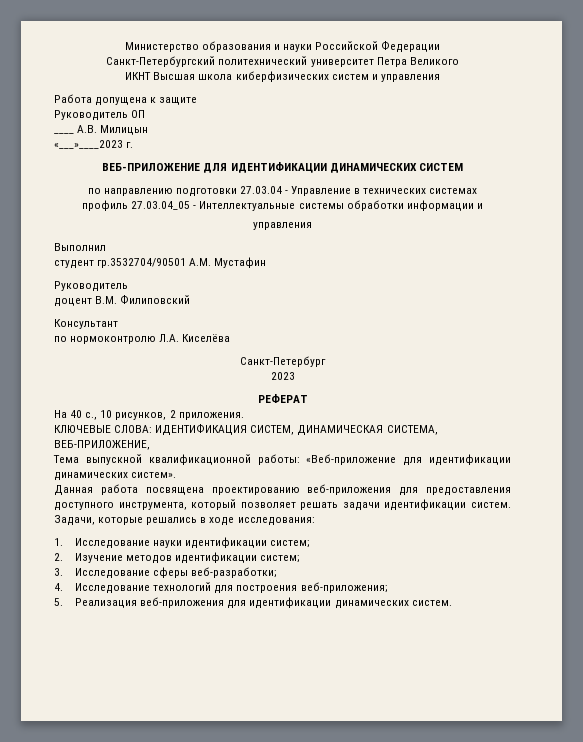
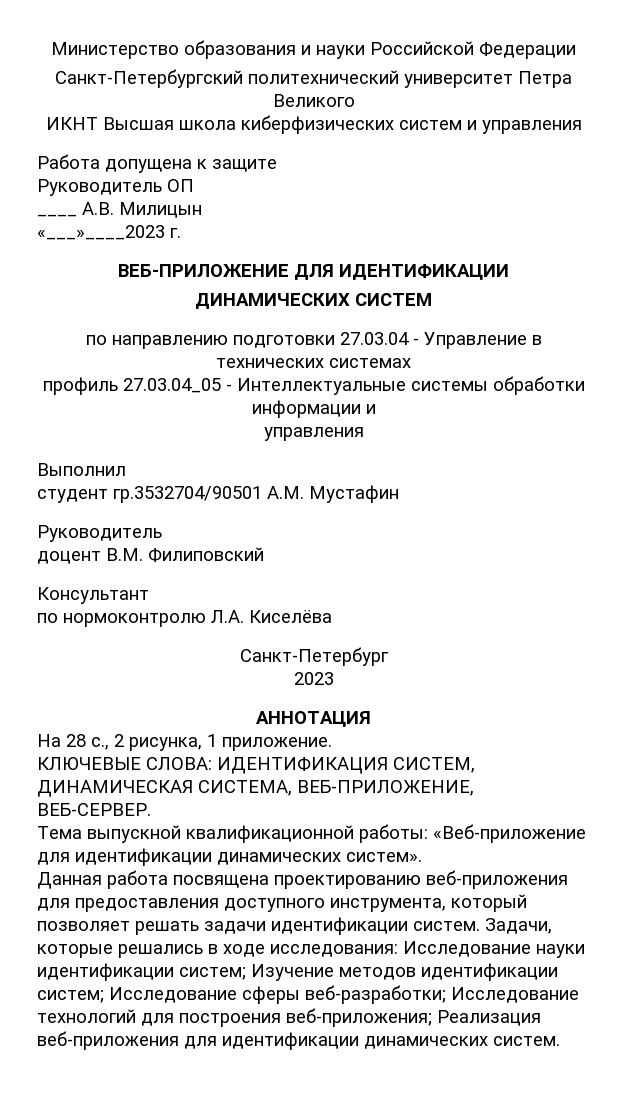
- ВЕБ-ПРИЛОЖЕНИЕ ДЛЯ ИДЕНТИФИКАЦИИ ДИНАМИЧЕСКИХ СИСТЕМ
+ ВЕБ-ПРИЛОЖЕНИЕ ДЛЯ ИДЕНТИФИКАЦИИ
+ ДИНАМИЧЕСКИХ СИСТЕМ
- РЕФЕРАТ
+ АННОТАЦИЯ
- На 40 с., 10 рисунков, 2 приложения.
+ На 28 с., 2 рисунка, 1 приложение.
- КЛЮЧЕВЫЕ СЛОВА: ИДЕНТИФИКАЦИЯ СИСТЕМ, ДИНАМИЧЕСКАЯ СИСТЕМА, ВЕБ-ПРИЛОЖЕНИЕ,
+ КЛЮЧЕВЫЕ СЛОВА: ИДЕНТИФИКАЦИЯ СИСТЕМ, ДИНАМИЧЕСКАЯ СИСТЕМА, ВЕБ-ПРИЛОЖЕНИЕ, ВЕБ-СЕРВЕР.
- Задачи, которые решались в ходе исследования:
- 1. Исследование науки идентификации систем;
- 2. Изучение методов идентификации систем;
- 3. Исследование сферы веб-разработки;
- 4. Исследование технологий для построения веб-приложения;
- 5. Реализация веб-приложения для идентификации динамических систем.
+ Задачи, которые решались в ходе исследования: Исследование науки идентификации систем; Изучение методов идентификации систем; Исследование сферы веб-разработки; Исследование технологий для построения веб-приложения; Реализация веб-приложения для идентификации динамических систем.

